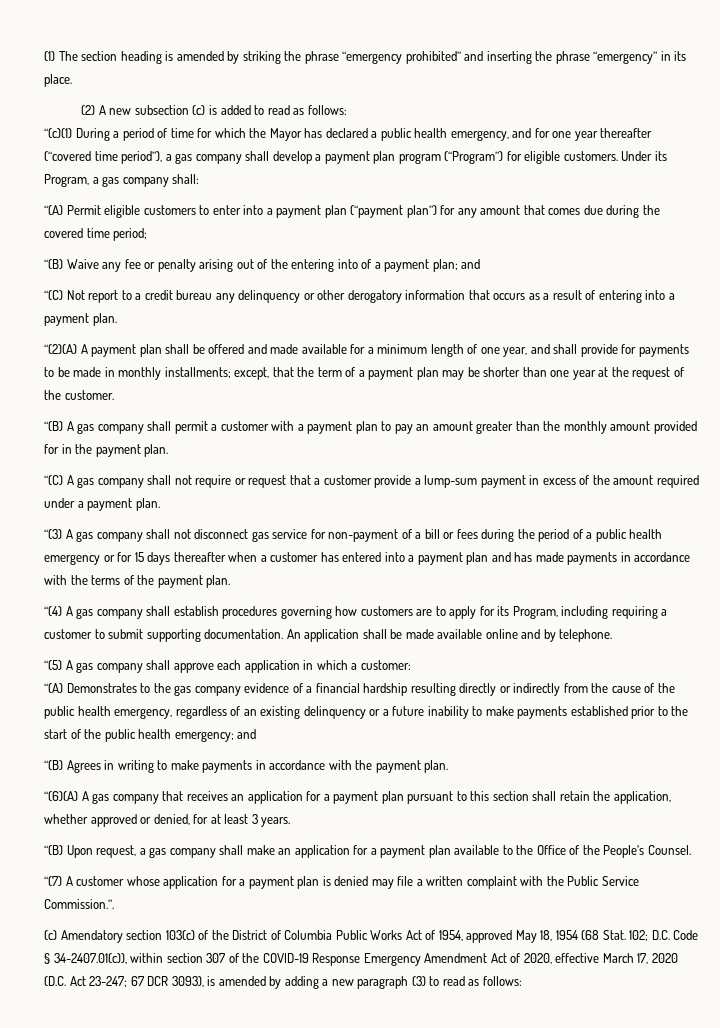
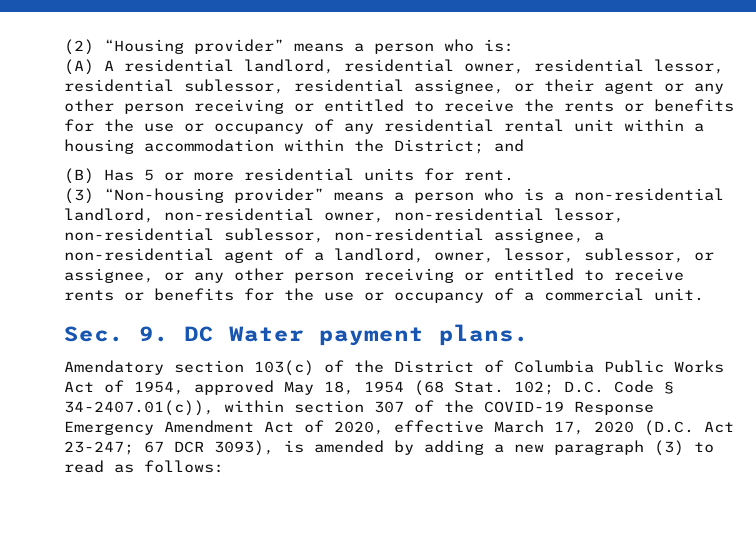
- (1) The section heading is amended by striking the phrase “emergency prohibited” and inserting the phrase “emergency” in its place.
- (2) A new subsection (c) is added to read as follows:
- “(c)(1) During a period of time for which the Mayor has declared a public health emergency, and for one year thereafter (“covered time period”), a gas company shall develop a payment plan program (“Program”) for eligible customers. Under its Program, a gas company shall:
- “(A) Permit eligible customers to enter into a payment plan (“payment plan”) for any amount that comes due during the covered time period;
- “(B) Waive any fee or penalty arising out of the entering into of a payment plan; and
- “(C) Not report to a credit bureau any delinquency or other derogatory information that occurs as a result of entering into a payment plan.
- “(2)(A) A payment plan shall be offered and made available for a minimum length of one year, and shall provide for payments to be made in monthly installments; except, that the term of a payment plan may be shorter than one year at the request of the customer.
- “(B) A gas company shall permit a customer with a payment plan to pay an amount greater than the monthly amount provided for in the payment plan.
- “(C) A gas company shall not require or request that a customer provide a lump-sum payment in excess of the amount required under a payment plan.
- “(3) A gas company shall not disconnect gas service for non-payment of a bill or fees during the period of a public health emergency or for 15 days thereafter when a customer has entered into a payment plan and has made payments in accordance with the terms of the payment plan.
- “(4) A gas company shall establish procedures governing how customers are to apply for its Program, including requiring a customer to submit supporting documentation. An application shall be made available online and by telephone.
- “(5) A gas company shall approve each application in which a customer:
- “(A) Demonstrates to the gas company evidence of a financial hardship resulting directly or indirectly from the cause of the public health emergency, regardless of an existing delinquency or a future inability to make payments established prior to the start of the public health emergency; and
- “(B) Agrees in writing to make payments in accordance with the payment plan.
- “(6)(A) A gas company that receives an application for a payment plan pursuant to this section shall retain the application, whether approved or denied, for at least 3 years.
- “(B) Upon request, a gas company shall make an application for a payment plan available to the Office of the People’s Counsel.
- “(7) A customer whose application for a payment plan is denied may file a written complaint with the Public Service Commission.”.
- (c) Amendatory section 103(c) of the District of Columbia Public Works Act of 1954, approved May 18, 1954 (68 Stat.
+ (2) “Housing provider” means a person who is:
+ (A) A residential landlord, residential owner, residential lessor, residential sublessor, residential assignee, or their agent or any other person receiving or entitled to receive the rents or benefits for the use or occupancy of any residential rental unit within a housing accommodation within the District; and
+ (B) Has 5 or more residential units for rent.
+ (3) “Non-housing provider” means a person who is a non-residential landlord, non-residential owner, non-residential lessor, non-residential sublessor, non-residential assignee, a non-residential agent of a landlord, owner, lessor, sublessor, or assignee, or any other person receiving or entitled to receive rents or benefits for the use or occupancy of a commercial unit.
+ Sec. 9. DC Water payment plans.
+ Amendatory section 103(c) of the District of Columbia Public Works Act of 1954, approved May 18, 1954 (68 Stat.

